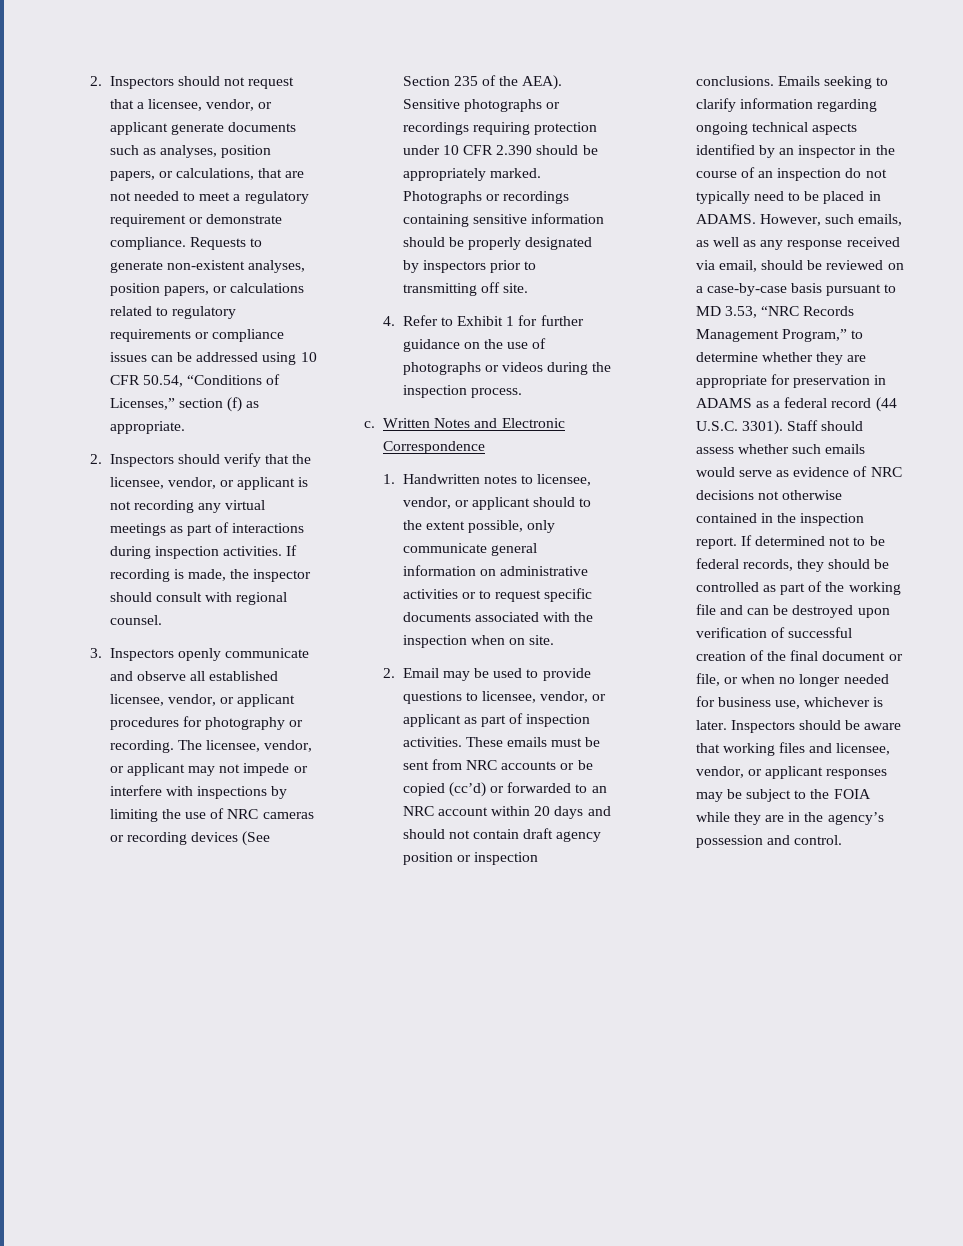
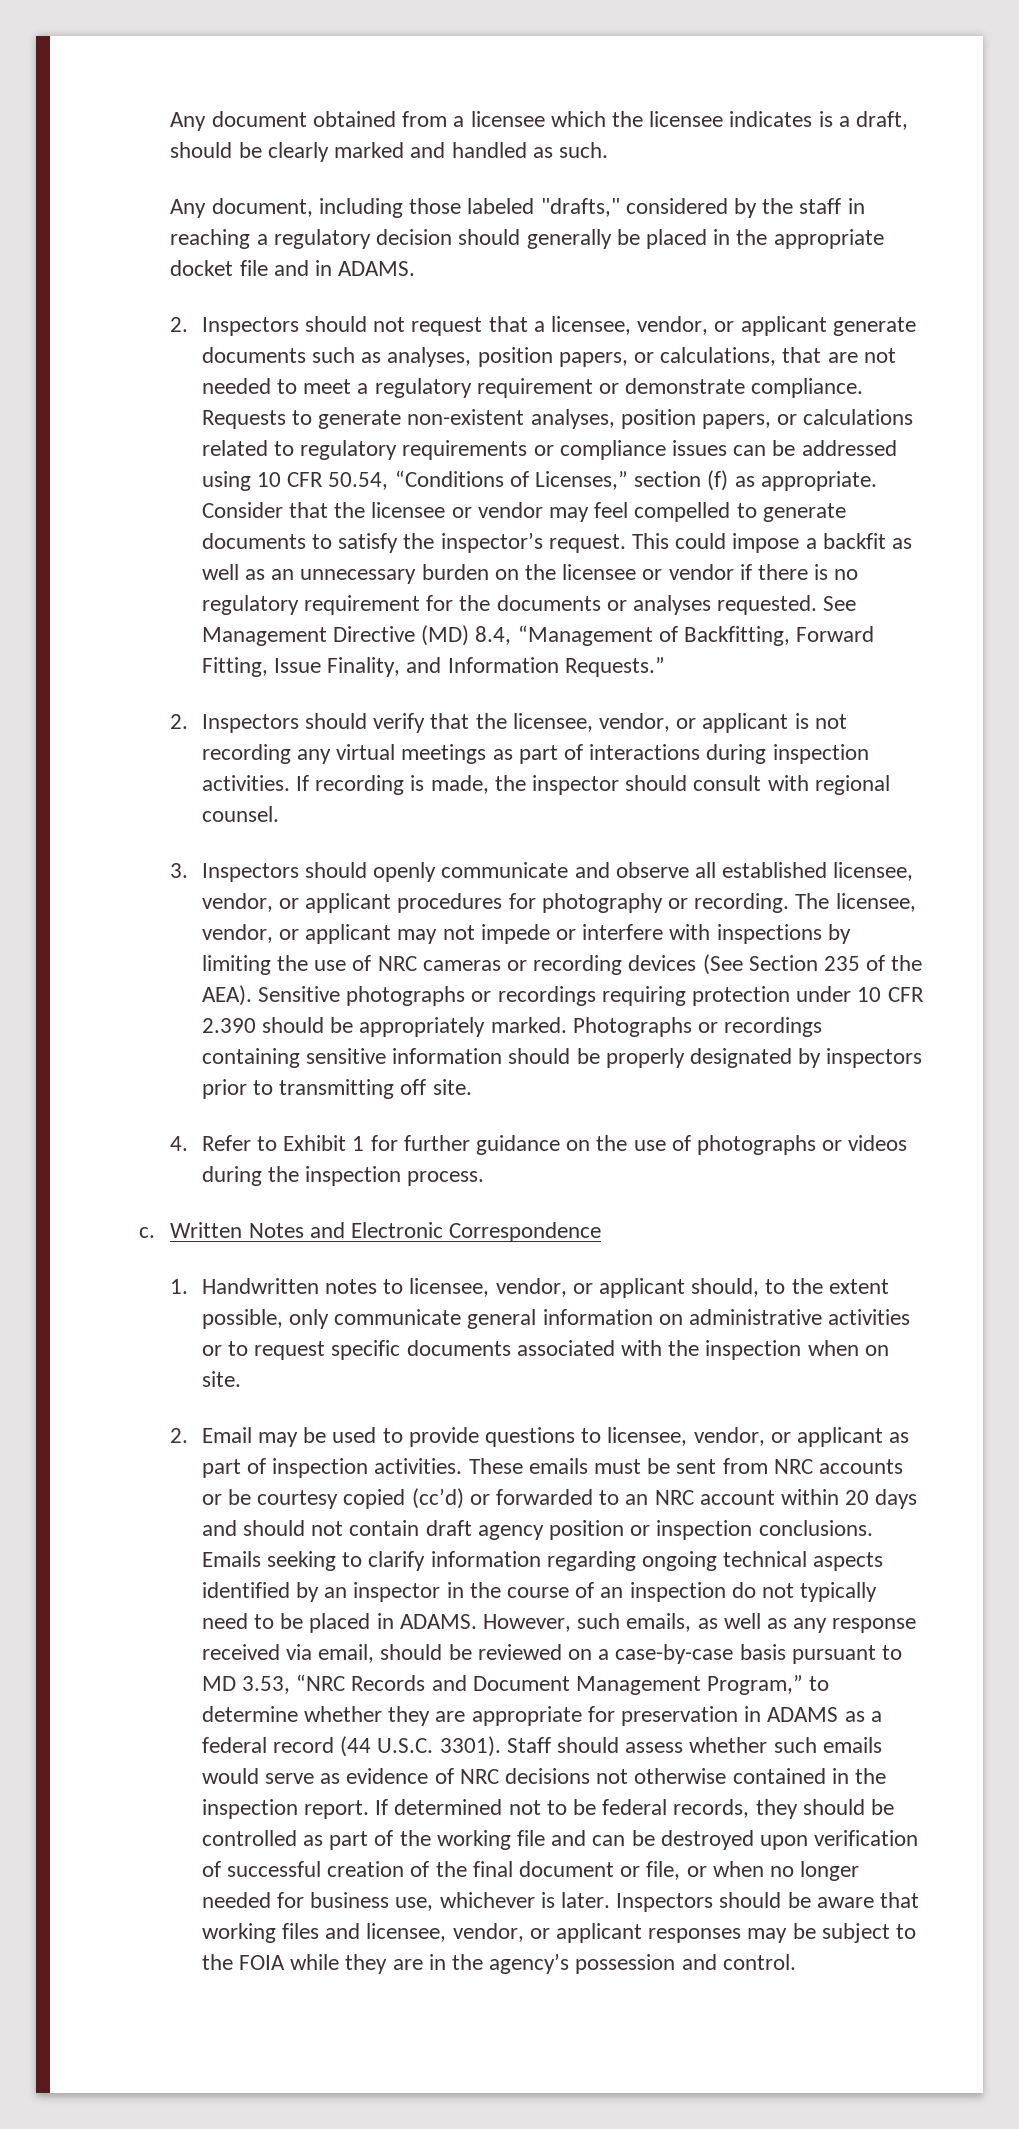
+ Any document obtained from a licensee which the licensee indicates is a draft, should be clearly marked and handled as such.
+ Any document, including those labeled "drafts," considered by the staff in reaching a regulatory decision should generally be placed in the appropriate docket file and in ADAMS.
+ Consider that the licensee or vendor may feel compelled to generate documents to satisfy the inspector’s request. This could impose a backfit as well as an unnecessary burden on the licensee or vendor if there is no regulatory requirement for the documents or analyses requested. See Management Directive (MD) 8.4, “Management of Backfitting, Forward Fitting, Issue Finality, and Information Requests.”
- 3. Inspectors openly communicate and observe all established licensee, vendor, or applicant procedures for photography or recording.
+ 3. Inspectors should openly communicate and observe all established licensee, vendor, or applicant procedures for photography or recording.
- 1. Handwritten notes to licensee, vendor, or applicant should to the extent possible, only communicate general information on administrative activities or to request specific documents associated with the inspection when on site.
+ 1. Handwritten notes to licensee, vendor, or applicant should, to the extent possible, only communicate general information on administrative activities or to request specific documents associated with the inspection when on site.
- These emails must be sent from NRC accounts or be copied (cc’d) or forwarded to an NRC account within 20 days and should not contain draft agency position or inspection conclusions.
+ These emails must be sent from NRC accounts or be courtesy copied (cc’d) or forwarded to an NRC account within 20 days and should not contain draft agency position or inspection conclusions.
- However, such emails, as well as any response received via email, should be reviewed on a case-by-case basis pursuant to MD 3.53, “NRC Records Management Program,” to determine whether they are appropriate for preservation in ADAMS as a federal record (44 U.S.C. 3301).
+ However, such emails, as well as any response received via email, should be reviewed on a case-by-case basis pursuant to MD 3.53, “NRC Records and Document Management Program,” to determine whether they are appropriate for preservation in ADAMS as a federal record (44 U.S.C. 3301).

